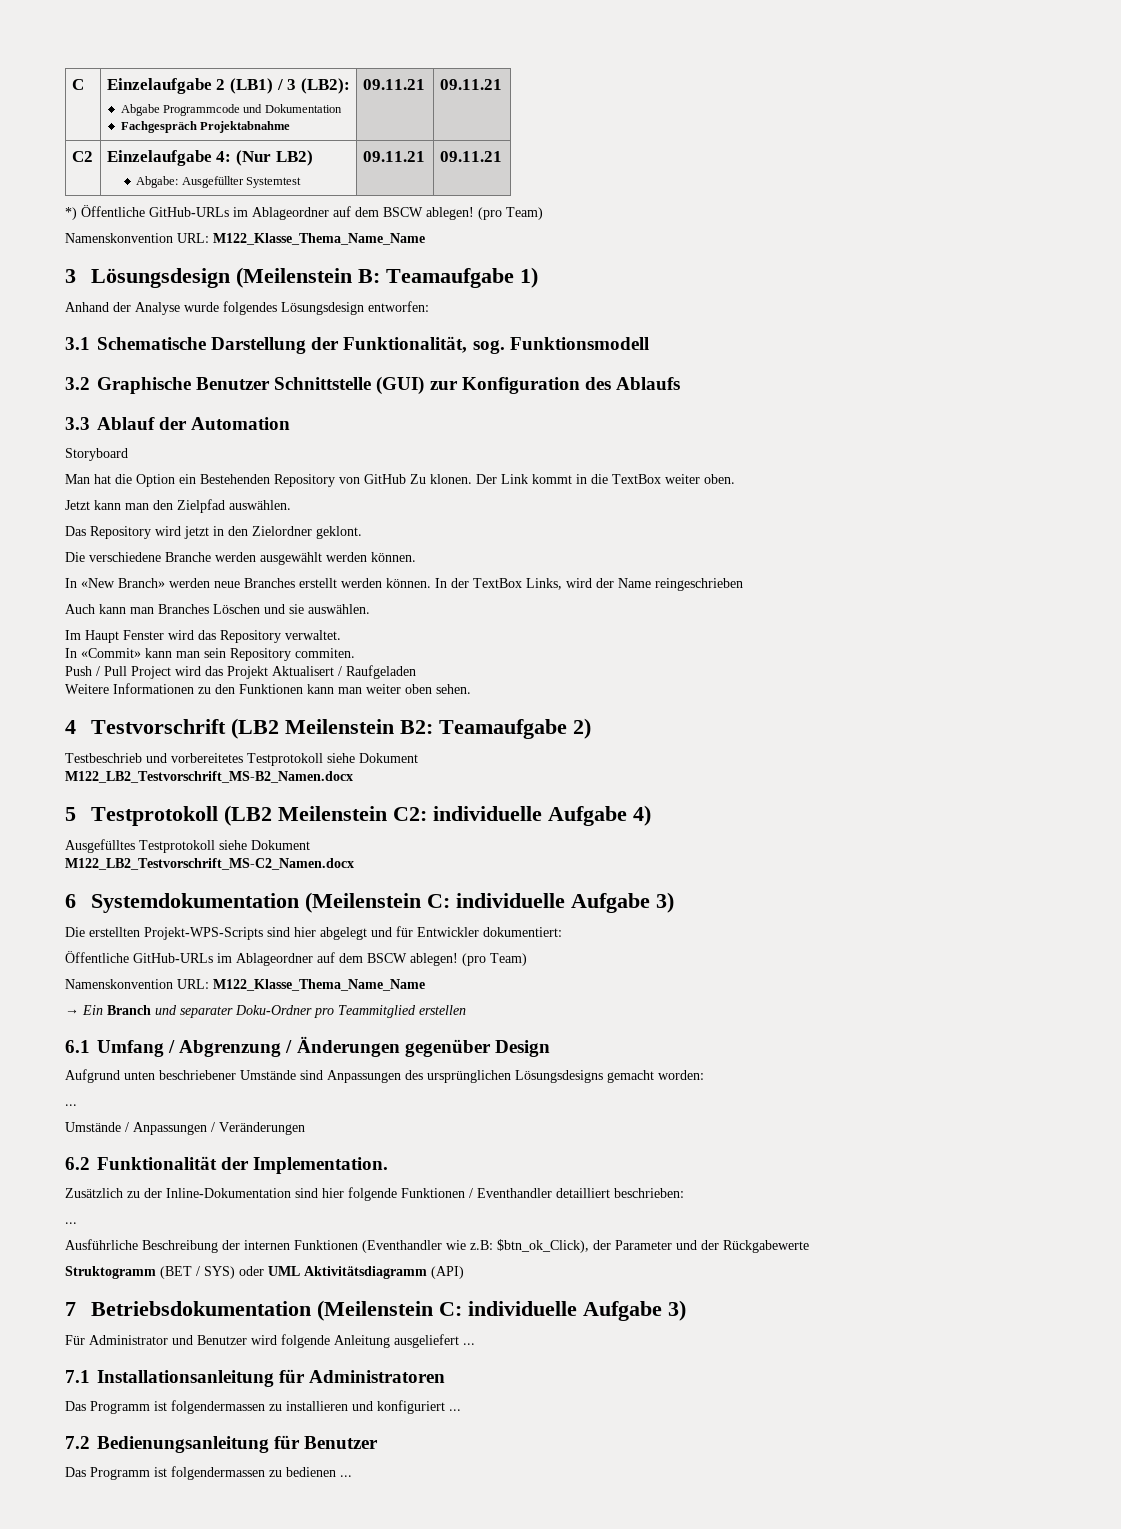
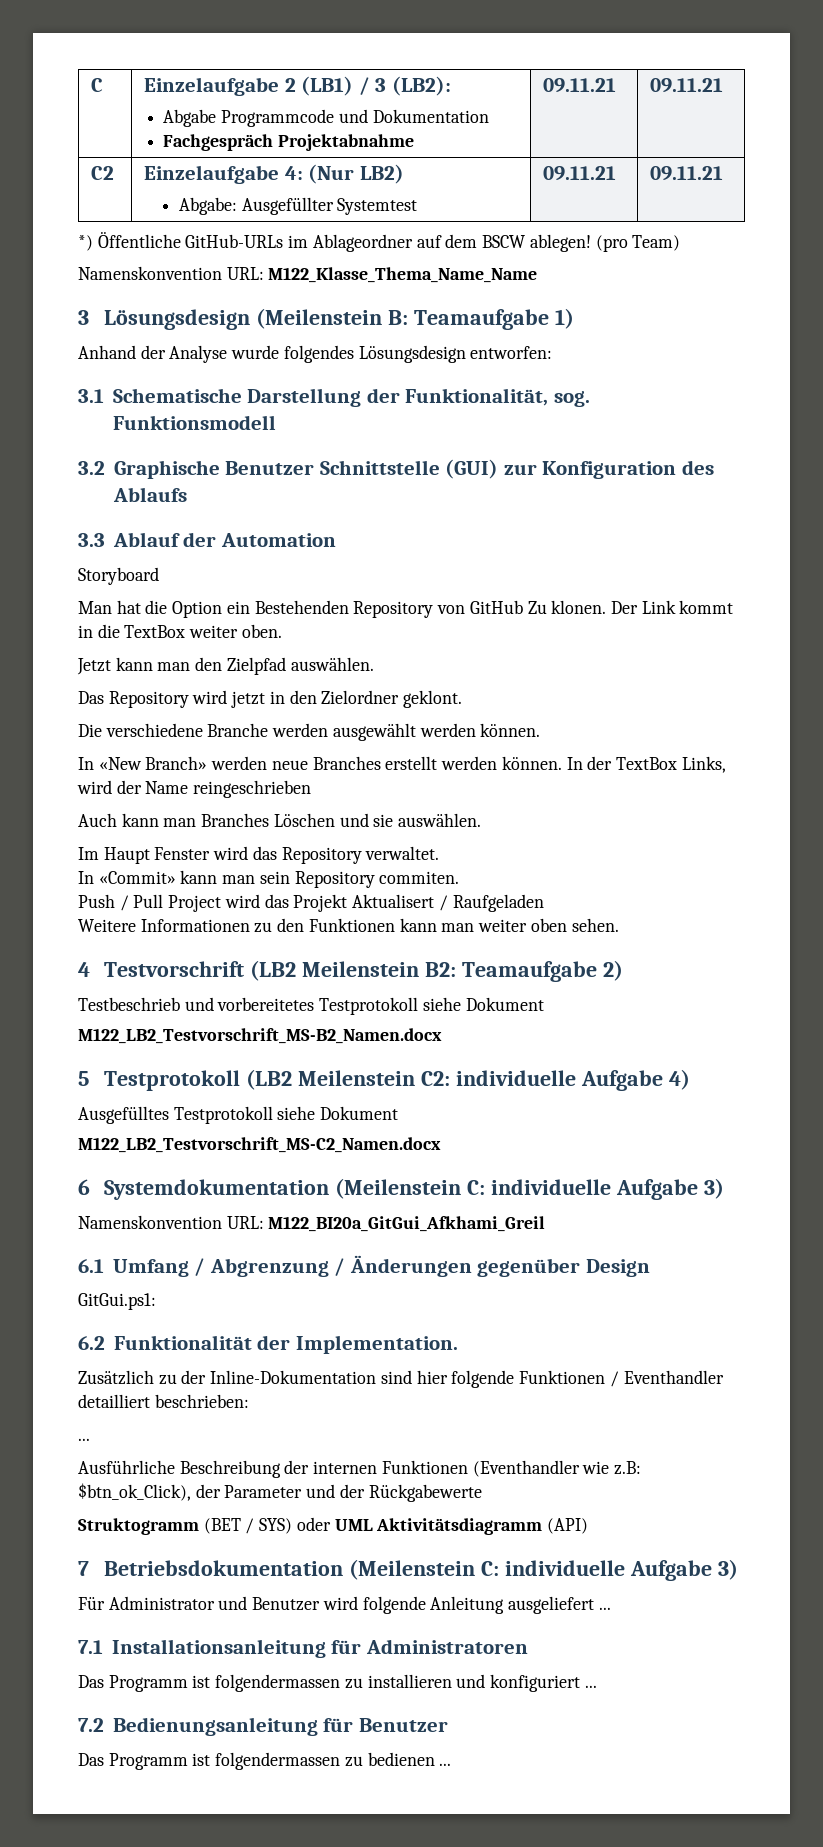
- Die erstellten Projekt-WPS-Scripts sind hier abgelegt und für Entwickler dokumentiert:
- Öffentliche GitHub-URLs im Ablageordner auf dem BSCW ablegen! (pro Team)
- Namenskonvention URL: M122_Klasse_Thema_Name_Name
- → Ein Branch und separater Doku-Ordner pro Teammitglied erstellen
+ Namenskonvention URL: M122_BI20a_GitGui_Afkhami_Greil
- Aufgrund unten beschriebener Umstände sind Anpassungen des ursprünglichen Lösungsdesigns gemacht worden:
- ...
- Umstände / Anpassungen / Veränderungen
+ GitGui.ps1:

